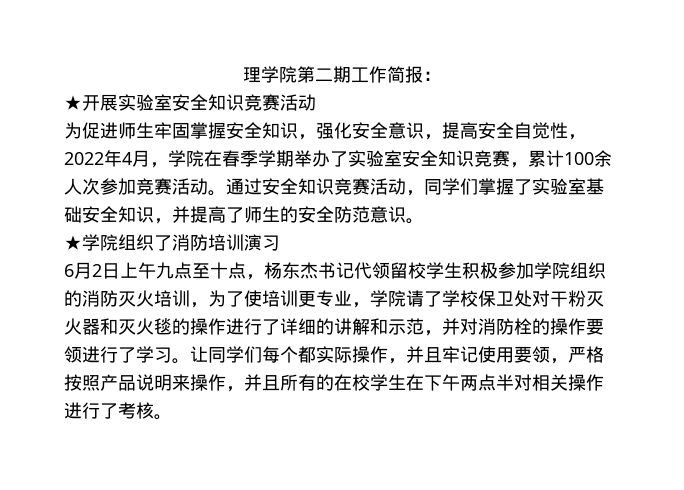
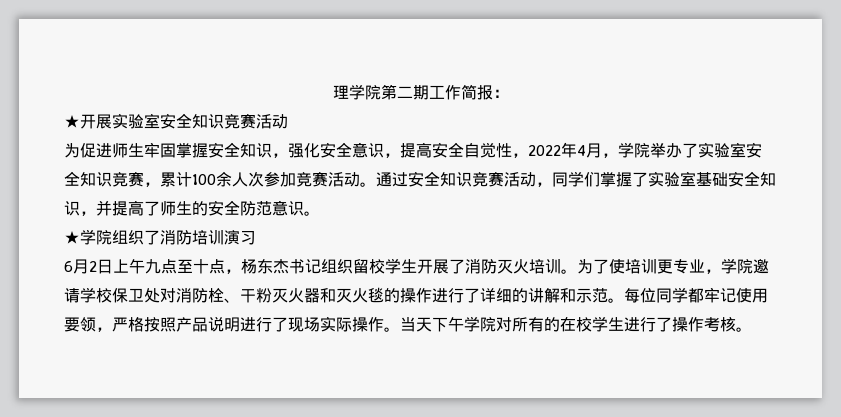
- 为促进师生牢固掌握安全知识，强化安全意识，提高安全自觉性，2022年4月，学院在春季学期举办了实验室安全知识竞赛，累计100余人次参加竞赛活动。
+ 为促进师生牢固掌握安全知识，强化安全意识，提高安全自觉性，2022年4月，学院举办了实验室安全知识竞赛，累计100余人次参加竞赛活动。
- 6月2日上午九点至十点，杨东杰书记代领留校学生积极参加学院组织的消防灭火培训，为了使培训更专业，学院请了学校保卫处对干粉灭火器和灭火毯的操作进行了详细的讲解和示范，并对消防栓的操作要领进行了学习。让同学们每个都实际操作，并且牢记使用要领，严格按照产品说明来操作，并且所有的在校学生在下午两点半对相关操作进行了考核。
+ 6月2日上午九点至十点，杨东杰书记组织留校学生开展了消防灭火培训。为了使培训更专业，学院邀请学校保卫处对消防栓、干粉灭火器和灭火毯的操作进行了详细的讲解和示范。每位同学都牢记使用要领，严格按照产品说明进行了现场实际操作。当天下午学院对所有的在校学生进行了操作考核。

